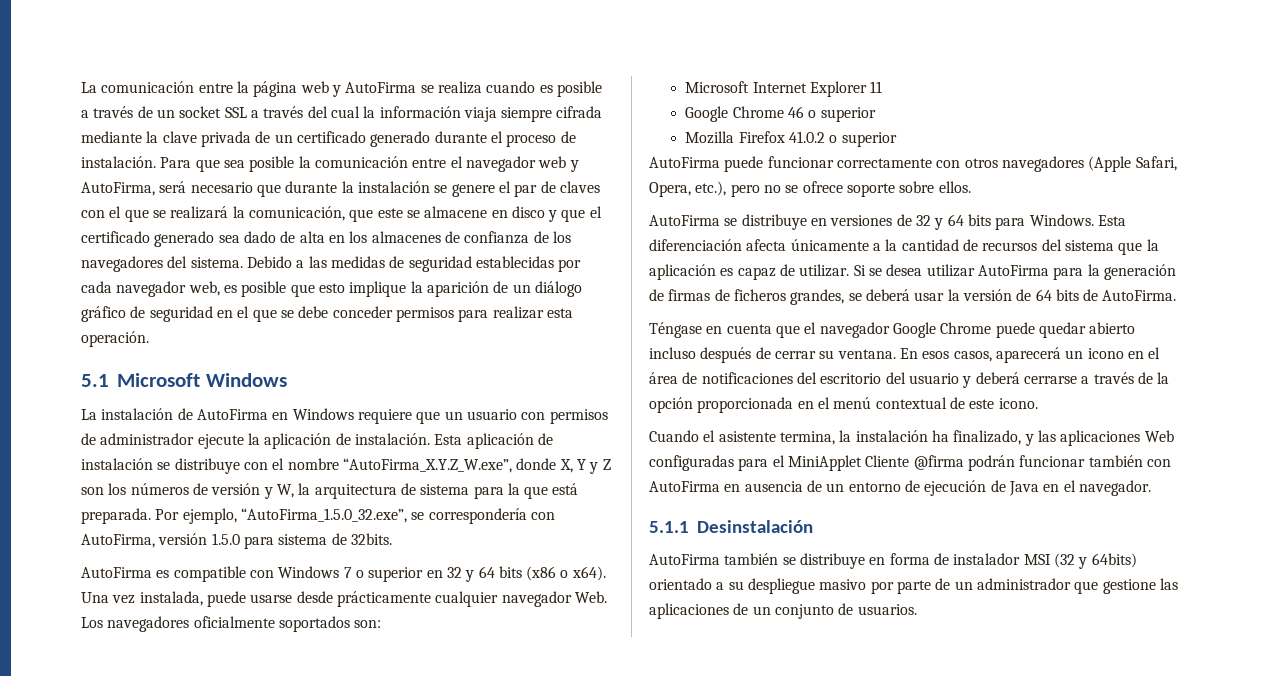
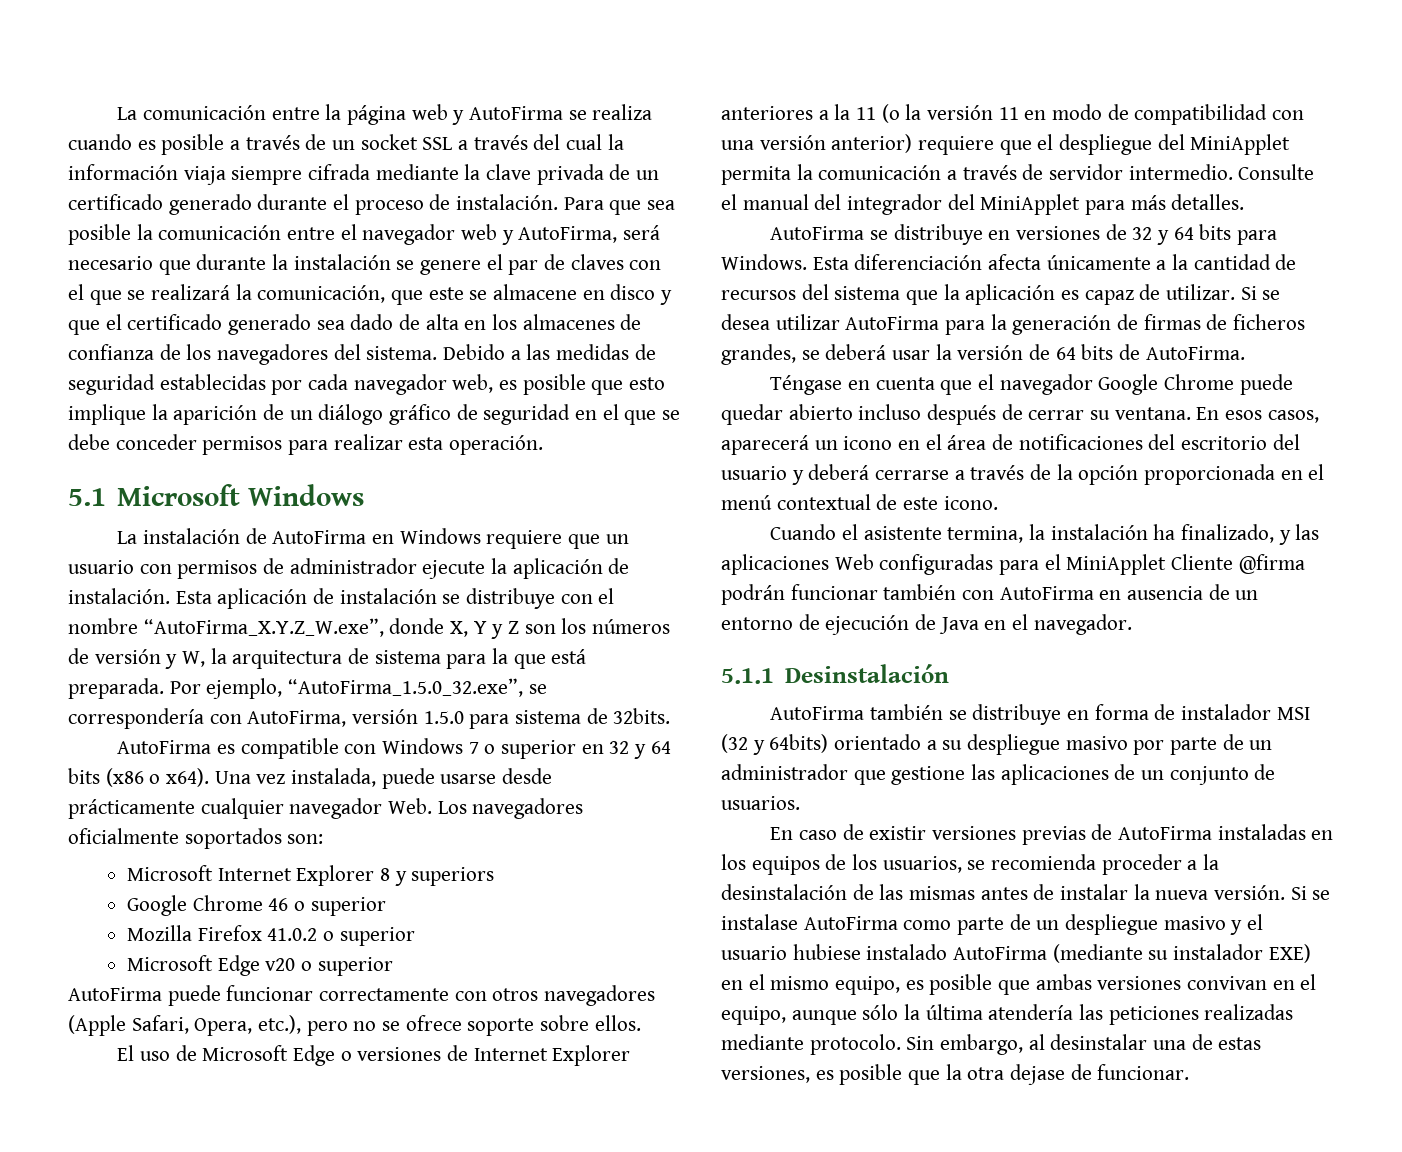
- Microsoft Internet Explorer 11
+ Microsoft Internet Explorer 8 y superiors
+ Microsoft Edge v20 o superior
+ El uso de Microsoft Edge o versiones de Internet Explorer anteriores a la 11 (o la versión 11 en modo de compatibilidad con una versión anterior) requiere que el despliegue del MiniApplet permita la comunicación a través de servidor intermedio. Consulte el manual del integrador del MiniApplet para más detalles.
+ En caso de existir versiones previas de AutoFirma instaladas en los equipos de los usuarios, se recomienda proceder a la desinstalación de las mismas antes de instalar la nueva versión. Si se instalase AutoFirma como parte de un despliegue masivo y el usuario hubiese instalado AutoFirma (mediante su instalador EXE) en el mismo equipo, es posible que ambas versiones convivan en el equipo, aunque sólo la última atendería las peticiones realizadas mediante protocolo. Sin embargo, al desinstalar una de estas versiones, es posible que la otra dejase de funcionar.

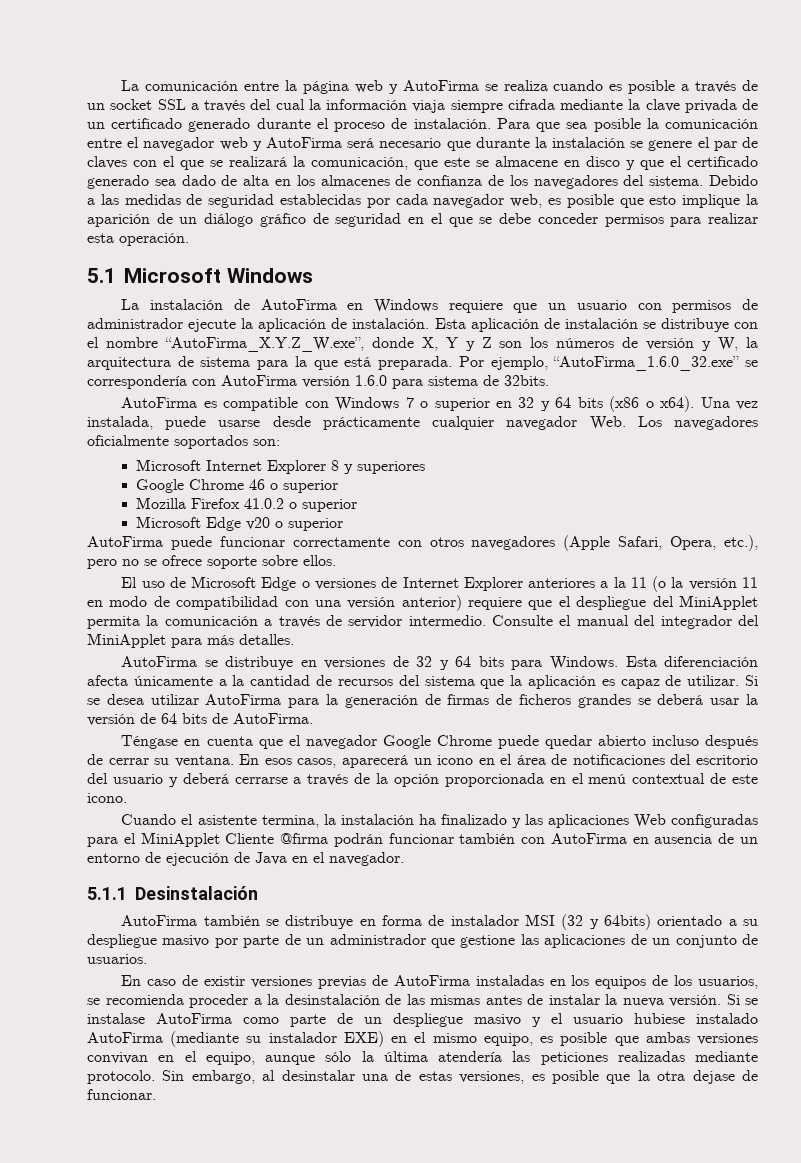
- Para que sea posible la comunicación entre el navegador web y AutoFirma, será necesario que durante la instalación se genere el par de claves con el que se realizará la comunicación, que este se almacene en disco y que el certificado generado sea dado de alta en los almacenes de confianza de los navegadores del sistema.
+ Para que sea posible la comunicación entre el navegador web y AutoFirma será necesario que durante la instalación se genere el par de claves con el que se realizará la comunicación, que este se almacene en disco y que el certificado generado sea dado de alta en los almacenes de confianza de los navegadores del sistema.
- Por ejemplo, “AutoFirma_1.5.0_32.exe”, se correspondería con AutoFirma, versión 1.5.0 para sistema de 32bits.
+ Por ejemplo, “AutoFirma_1.6.0_32.exe” se correspondería con AutoFirma versión 1.6.0 para sistema de 32bits.
- Microsoft Internet Explorer 8 y superiors
+ Microsoft Internet Explorer 8 y superiores
- Si se desea utilizar AutoFirma para la generación de firmas de ficheros grandes, se deberá usar la versión de 64 bits de AutoFirma.
+ Si se desea utilizar AutoFirma para la generación de firmas de ficheros grandes se deberá usar la versión de 64 bits de AutoFirma.
- Cuando el asistente termina, la instalación ha finalizado, y las aplicaciones Web configuradas para el MiniApplet Cliente @firma podrán funcionar también con AutoFirma en ausencia de un entorno de ejecución de Java en el navegador.
+ Cuando el asistente termina, la instalación ha finalizado y las aplicaciones Web configuradas para el MiniApplet Cliente @firma podrán funcionar también con AutoFirma en ausencia de un entorno de ejecución de Java en el navegador.

